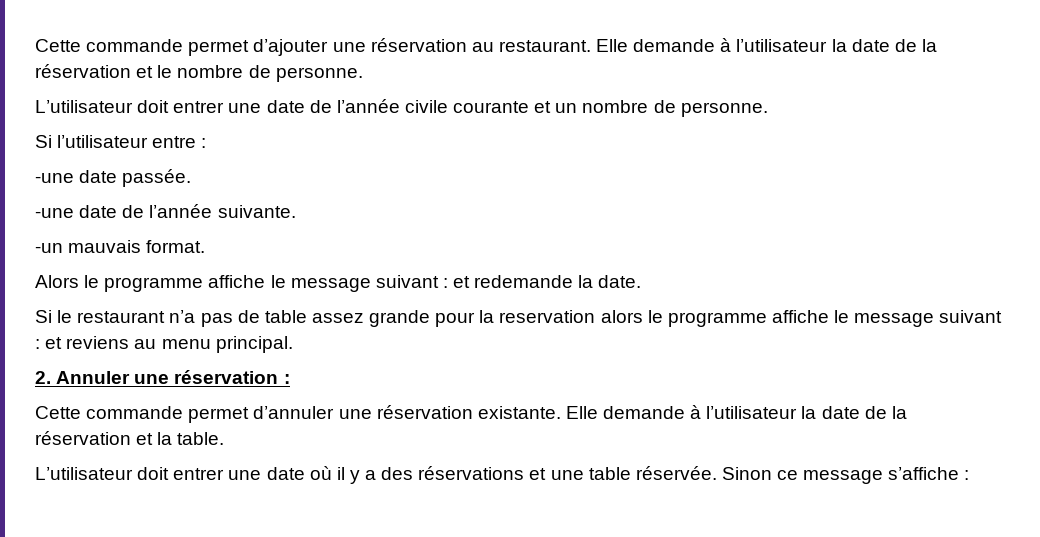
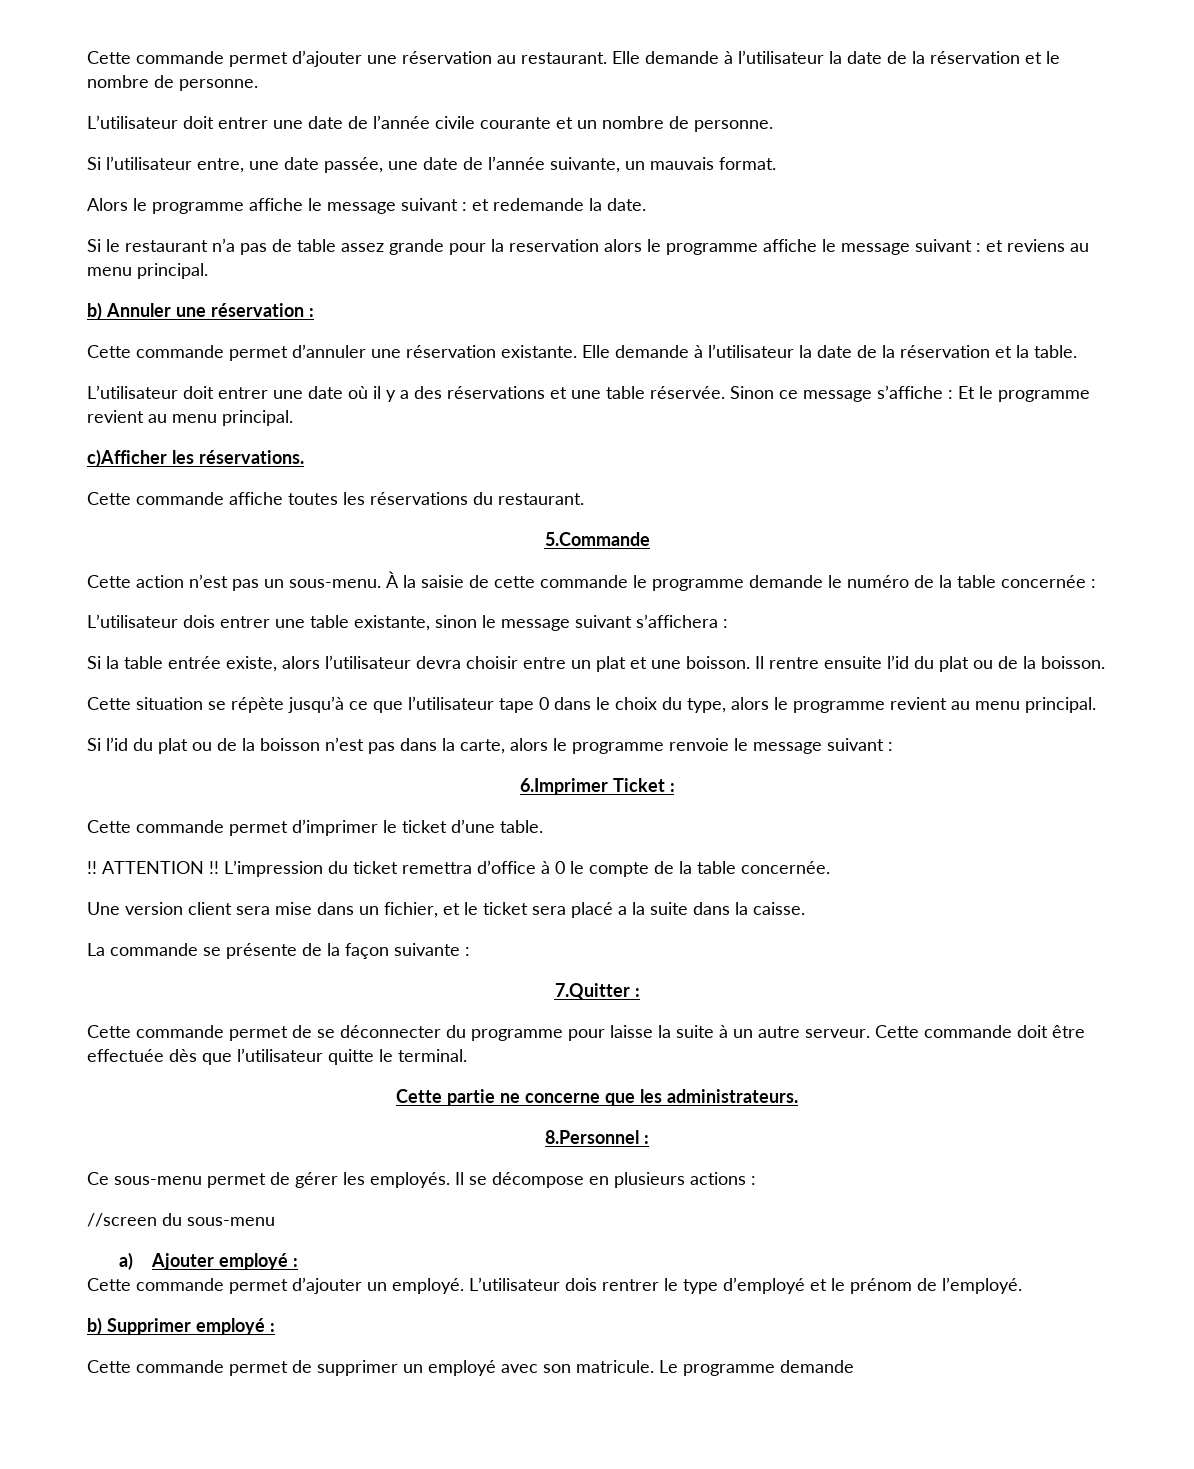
- Si l’utilisateur entre :
- -une date passée.
- -une date de l’année suivante.
- -un mauvais format.
+ Si l’utilisateur entre, une date passée, une date de l’année suivante, un mauvais format.
- 2. Annuler une réservation :
+ b) Annuler une réservation :
- Sinon ce message s’affiche :
+ Sinon ce message s’affiche : Et le programme revient au menu principal.
+ c)Afficher les réservations.
+ Cette commande affiche toutes les réservations du restaurant.
+ 5.Commande
+ Cette action n’est pas un sous-menu. À la saisie de cette commande le programme demande le numéro de la table concernée :
+ L’utilisateur dois entrer une table existante, sinon le message suivant s’affichera :
+ Si la table entrée existe, alors l’utilisateur devra choisir entre un plat et une boisson. Il rentre ensuite l’id du plat ou de la boisson.
+ Cette situation se répète jusqu’à ce que l’utilisateur tape 0 dans le choix du type, alors le programme revient au menu principal.
+ Si l’id du plat ou de la boisson n’est pas dans la carte, alors le programme renvoie le message suivant :
+ 6.Imprimer Ticket :
+ Cette commande permet d’imprimer le ticket d’une table.
+ !! ATTENTION !! L’impression du ticket remettra d’office à 0 le compte de la table concernée.
+ Une version client sera mise dans un fichier, et le ticket sera placé a la suite dans la caisse.
+ La commande se présente de la façon suivante :
+ 7.Quitter :
+ Cette commande permet de se déconnecter du programme pour laisse la suite à un autre serveur. Cette commande doit être effectuée dès que l’utilisateur quitte le terminal.
+ Cette partie ne concerne que les administrateurs.
+ 8.Personnel :
+ Ce sous-menu permet de gérer les employés. Il se décompose en plusieurs actions :
+ //screen du sous-menu
+ a) Ajouter employé :
+ Cette commande permet d’ajouter un employé. L’utilisateur dois rentrer le type d’employé et le prénom de l’employé.
+ b) Supprimer employé :
+ Cette commande permet de supprimer un employé avec son matricule. Le programme demande

